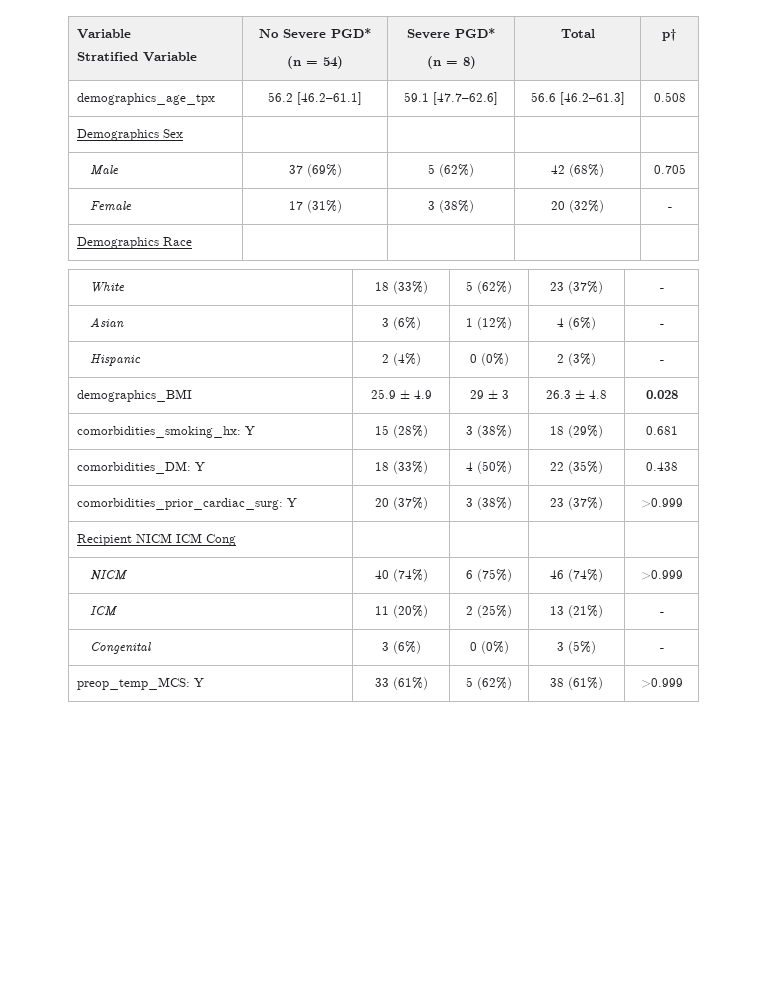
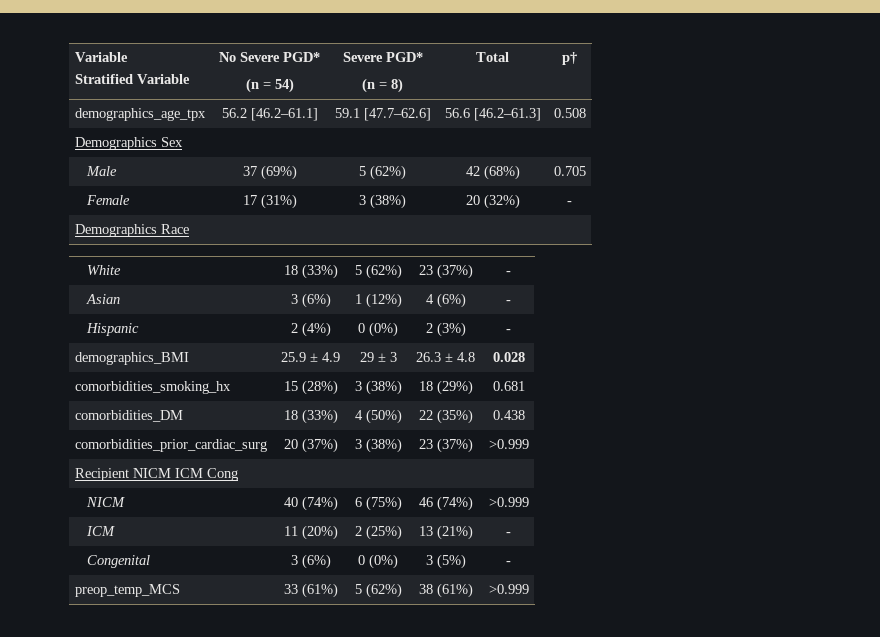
- comorbidities_smoking_hx: Y | 15 (28%) | 3 (38%) | 18 (29%) | 0.681
+ comorbidities_smoking_hx | 15 (28%) | 3 (38%) | 18 (29%) | 0.681
- comorbidities_DM: Y | 18 (33%) | 4 (50%) | 22 (35%) | 0.438
+ comorbidities_DM | 18 (33%) | 4 (50%) | 22 (35%) | 0.438
- comorbidities_prior_cardiac_surg: Y | 20 (37%) | 3 (38%) | 23 (37%) | >0.999
+ comorbidities_prior_cardiac_surg | 20 (37%) | 3 (38%) | 23 (37%) | >0.999
- preop_temp_MCS: Y | 33 (61%) | 5 (62%) | 38 (61%) | >0.999
+ preop_temp_MCS | 33 (61%) | 5 (62%) | 38 (61%) | >0.999

